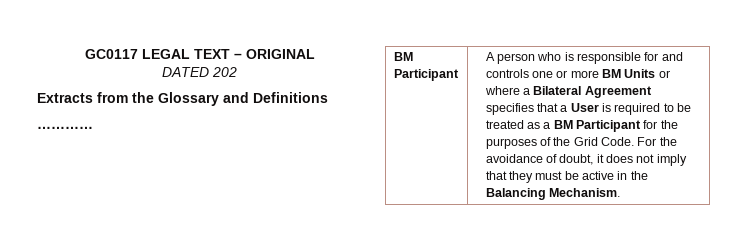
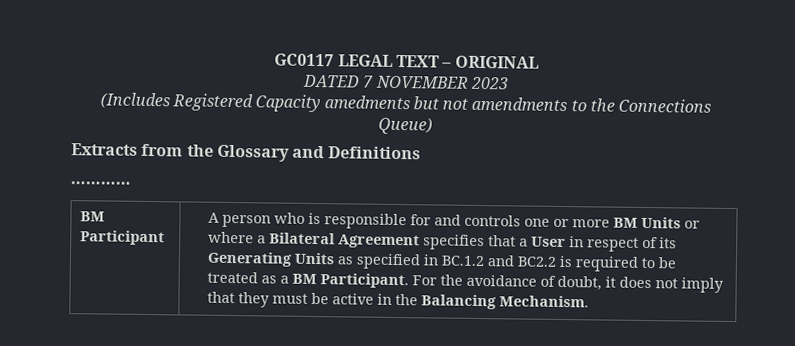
- DATED 202
+ DATED 7 NOVEMBER 2023
+ (Includes Registered Capacity amedments but not amendments to the Connections Queue)
- A person who is responsible for and controls one or more BM Units or where a Bilateral Agreement specifies that a User is required to be treated as a BM Participant for the purposes of the Grid Code.
+ A person who is responsible for and controls one or more BM Units or where a Bilateral Agreement specifies that a User in respect of its Generating Units as specified in BC.1.2 and BC2.2 is required to be treated as a BM Participant.

